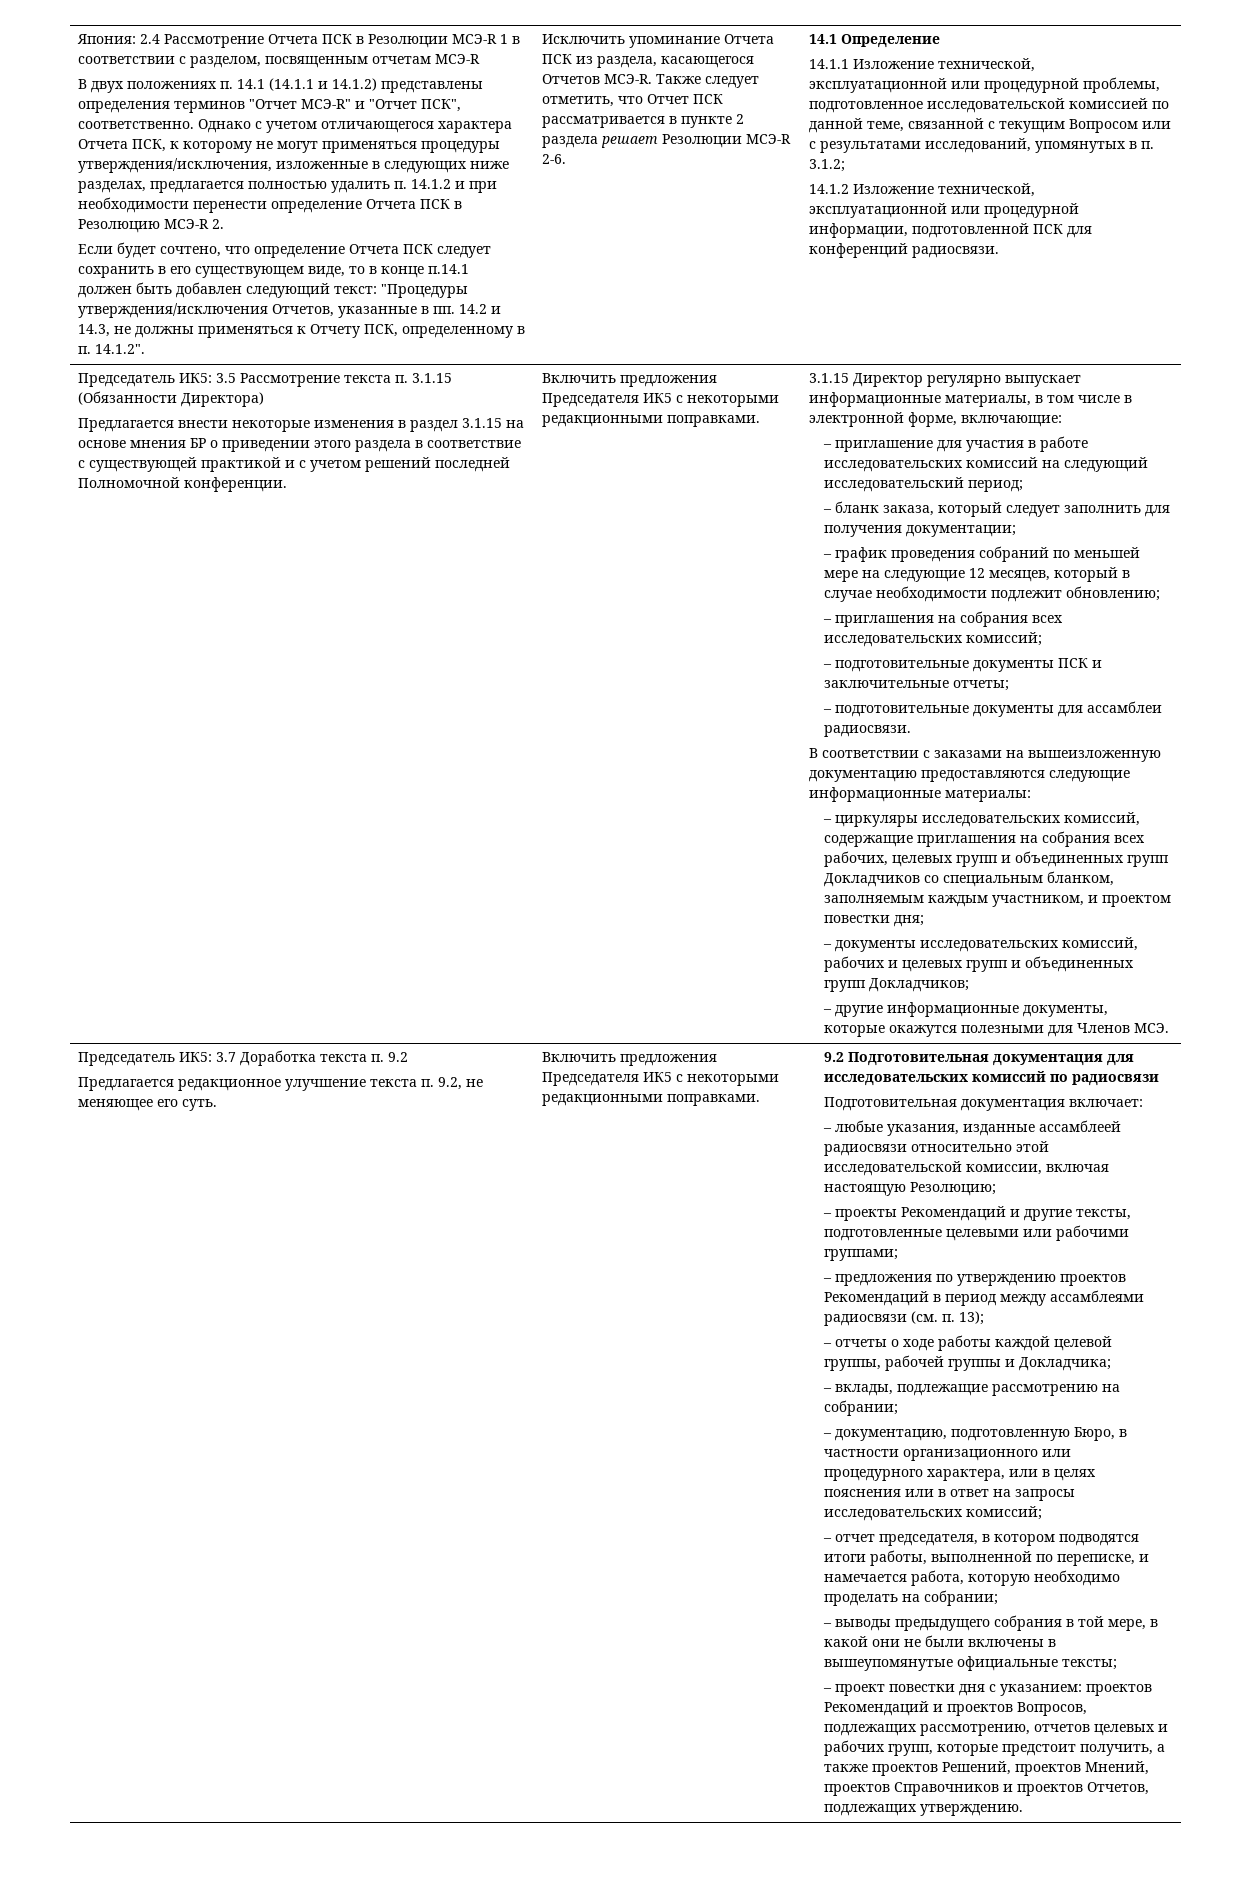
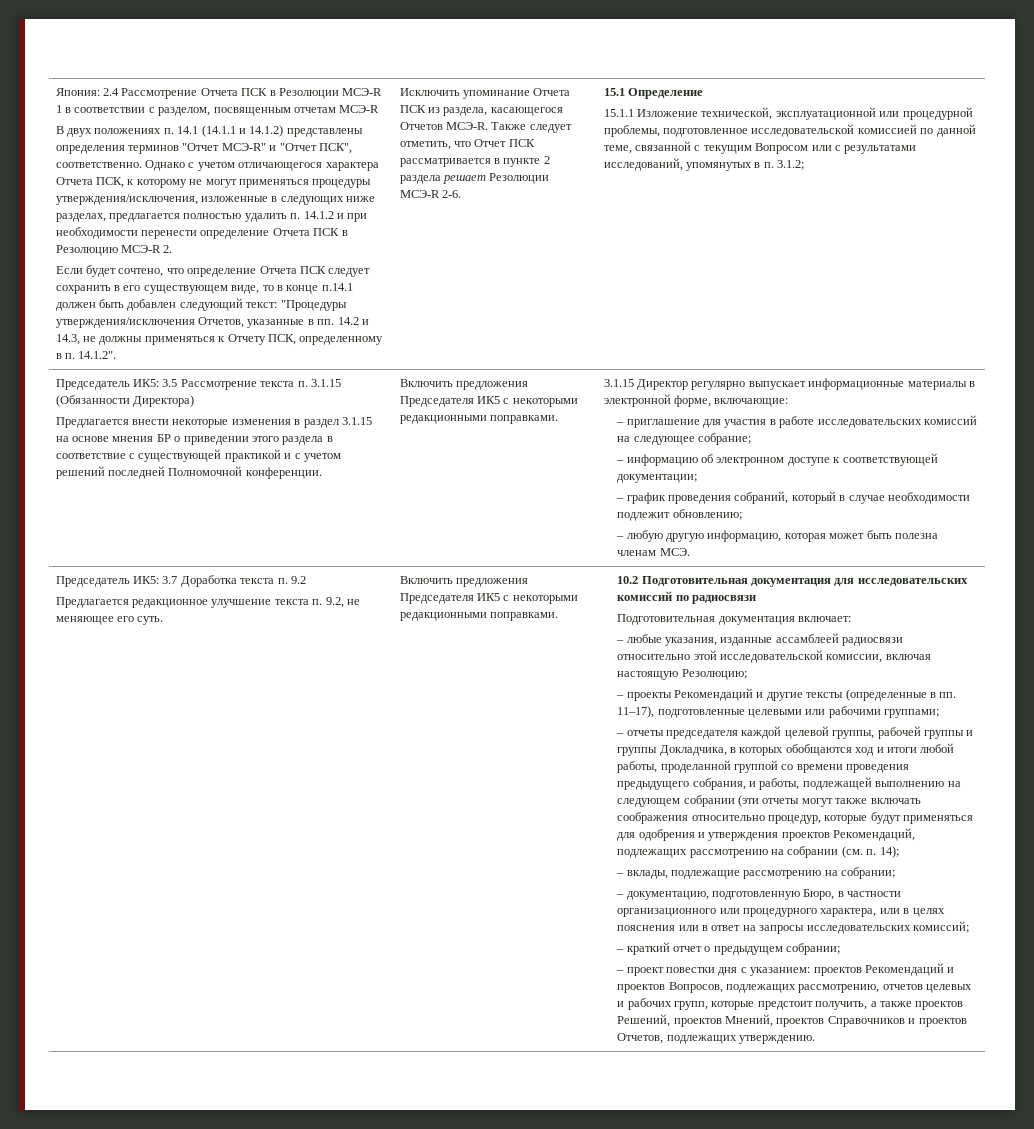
- 14.1 Определение
+ 15.1 Определение
- 14.1.1 Изложение технической, эксплуатационной или процедурной проблемы, подготовленное исследовательской комиссией по данной теме, связанной с текущим Вопросом или с результатами исследований, упомянутых в п. 3.1.2;
+ 15.1.1 Изложение технической, эксплуатационной или процедурной проблемы, подготовленное исследовательской комиссией по данной теме, связанной с текущим Вопросом или с результатами исследований, упомянутых в п. 3.1.2;
- 14.1.2 Изложение технической, эксплуатационной или процедурной информации, подготовленной ПСК для конференций радиосвязи.
- 3.1.15 Директор регулярно выпускает информационные материалы, в том числе в электронной форме, включающие:
+ 3.1.15 Директор регулярно выпускает информационные материалы в электронной форме, включающие:
- – приглашение для участия в работе исследовательских комиссий на следующий исследовательский период;
- – бланк заказа, который следует заполнить для получения документации;
- – график проведения собраний по меньшей мере на следующие 12 месяцев, который в случае необходимости подлежит обновлению;
+ – приглашение для участия в работе исследовательских комиссий на следующее собрание;
+ – информацию об электронном доступе к соответствующей документации;
+ – график проведения собраний, который в случае необходимости подлежит обновлению;
- – приглашения на собрания всех исследовательских комиссий;
- – подготовительные документы ПСК и заключительные отчеты;
- – подготовительные документы для ассамблеи радиосвязи.
- В соответствии с заказами на вышеизложенную документацию предоставляются следующие информационные материалы:
- – циркуляры исследовательских комиссий, содержащие приглашения на собрания всех рабочих, целевых групп и объединенных групп Докладчиков со специальным бланком, заполняемым каждым участником, и проектом повестки дня;
- – документы исследовательских комиссий, рабочих и целевых групп и объединенных групп Докладчиков;
- – другие информационные документы, которые окажутся полезными для Членов МСЭ.
+ – любую другую информацию, которая может быть полезна членам МСЭ.
- 9.2 Подготовительная документация для исследовательских комиссий по радиосвязи
+ 10.2 Подготовительная документация для исследовательских комиссий по радиосвязи
- – проекты Рекомендаций и другие тексты, подготовленные целевыми или рабочими группами;
+ – проекты Рекомендаций и другие тексты (определенные в пп. 11–17), подготовленные целевыми или рабочими группами;
- – предложения по утверждению проектов Рекомендаций в период между ассамблеями радиосвязи (см. п. 13);
- – отчеты о ходе работы каждой целевой группы, рабочей группы и Докладчика;
+ – отчеты председателя каждой целевой группы, рабочей группы и группы Докладчика, в которых обобщаются ход и итоги любой работы, проделанной группой со времени проведения предыдущего собрания, и работы, подлежащей выполнению на следующем собрании (эти отчеты могут также включать соображения относительно процедур, которые будут применяться для одобрения и утверждения проектов Рекомендаций, подлежащих рассмотрению на собрании (см. п. 14);
- – отчет председателя, в котором подводятся итоги работы, выполненной по переписке, и намечается работа, которую необходимо проделать на собрании;
- – выводы предыдущего собрания в той мере, в какой они не были включены в вышеупомянутые официальные тексты;
+ – краткий отчет о предыдущем собрании;

